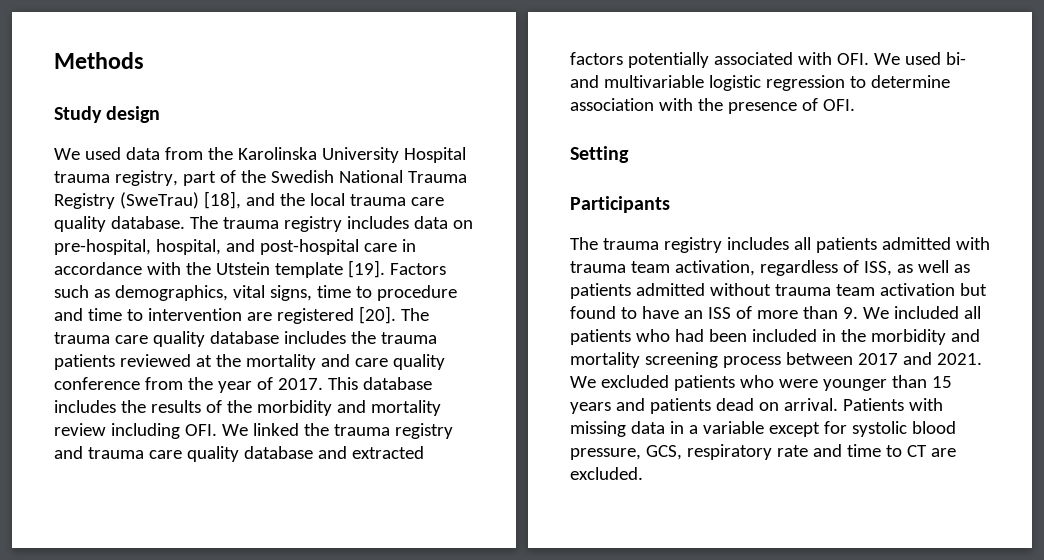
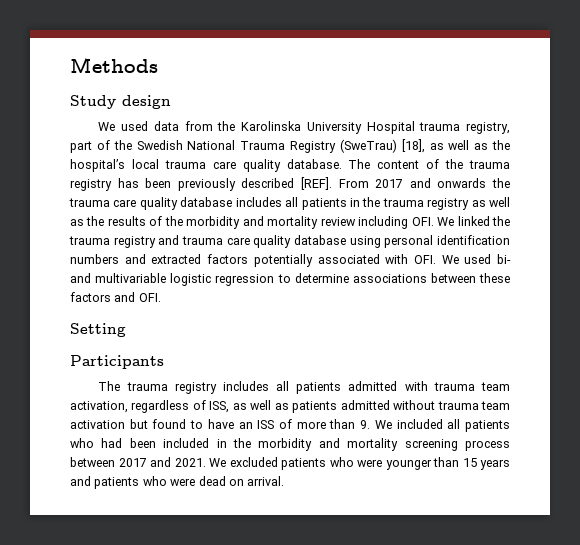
- We used data from the Karolinska University Hospital trauma registry, part of the Swedish National Trauma Registry (SweTrau) [18], and the local trauma care quality database.
+ We used data from the Karolinska University Hospital trauma registry, part of the Swedish National Trauma Registry (SweTrau) [18], as well as the hospital’s local trauma care quality database.
- The trauma registry includes data on pre-hospital, hospital, and post-hospital care in accordance with the Utstein template [19]. Factors such as demographics, vital signs, time to procedure and time to intervention are registered [20]. The trauma care quality database includes the trauma patients reviewed at the mortality and care quality conference from the year of 2017. This database includes the results of the morbidity and mortality review including OFI. We linked the trauma registry and trauma care quality database and extracted factors potentially associated with OFI. We used bi- and multivariable logistic regression to determine association with the presence of OFI.
+ The content of the trauma registry has been previously described [REF]. From 2017 and onwards the trauma care quality database includes all patients in the trauma registry as well as the results of the morbidity and mortality review including OFI. We linked the trauma registry and trauma care quality database using personal identification numbers and extracted factors potentially associated with OFI. We used bi- and multivariable logistic regression to determine associations between these factors and OFI.
- We excluded patients who were younger than 15 years and patients dead on arrival. Patients with missing data in a variable except for systolic blood pressure, GCS, respiratory rate and time to CT are excluded.
+ We excluded patients who were younger than 15 years and patients who were dead on arrival.

